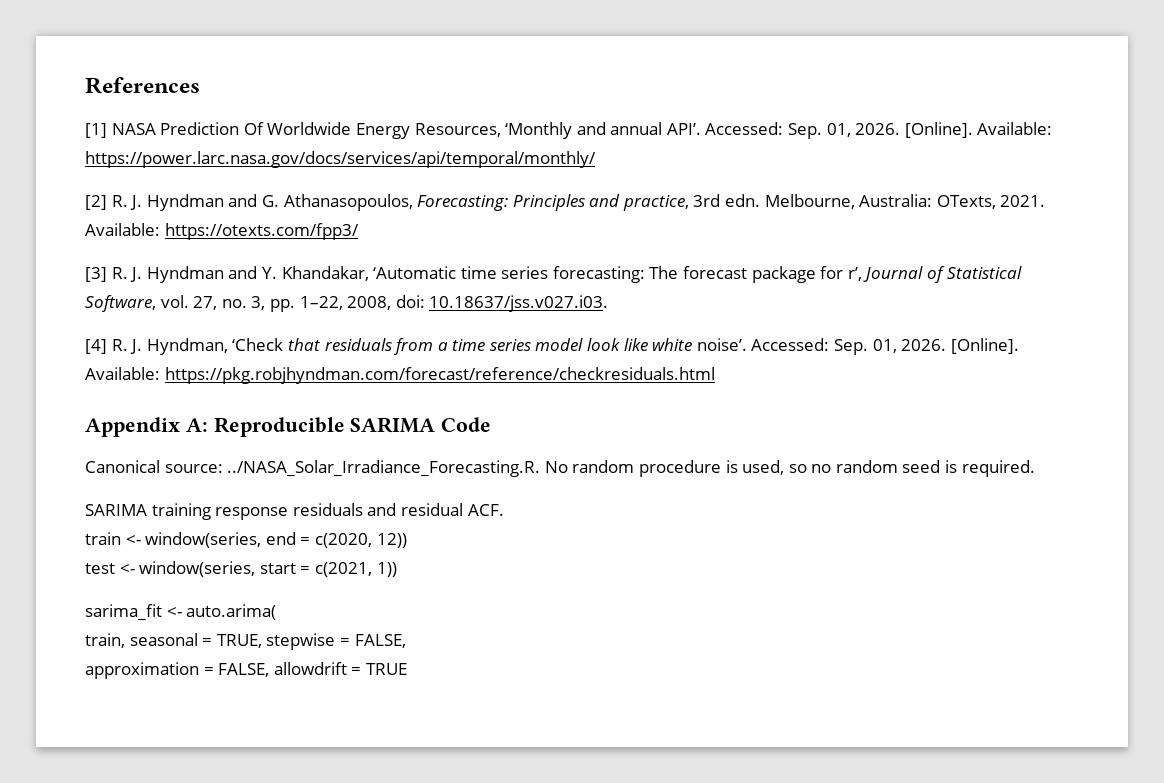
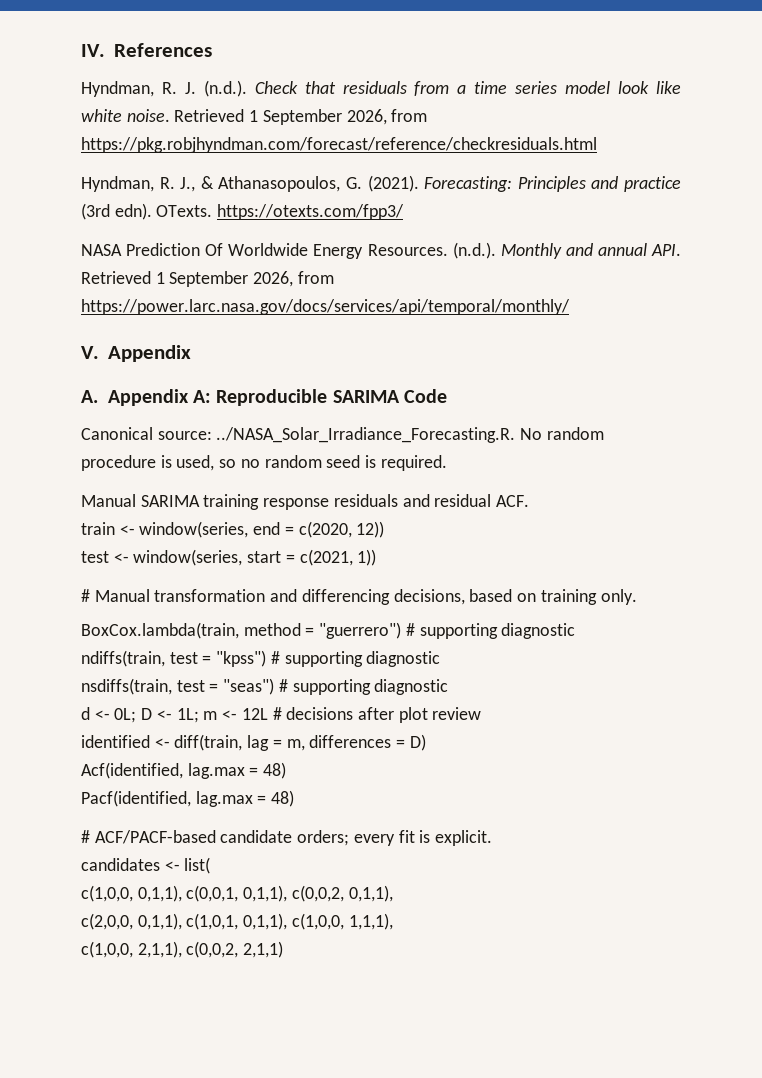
- References
+ IV. References
- [1] NASA Prediction Of Worldwide Energy Resources, ‘Monthly and annual API’. Accessed: Sep. 01, 2026. [Online]. Available: https://power.larc.nasa.gov/docs/services/api/temporal/monthly/
- [2] R. J. Hyndman and G. Athanasopoulos, Forecasting: Principles and practice, 3rd edn. Melbourne, Australia: OTexts, 2021. Available: https://otexts.com/fpp3/
- [3] R. J. Hyndman and Y. Khandakar, ‘Automatic time series forecasting: The forecast package for r’, Journal of Statistical Software, vol. 27, no. 3, pp. 1–22, 2008, doi: 10.18637/jss.v027.i03.
- [4] R. J. Hyndman, ‘Check that residuals from a time series model look like white noise’. Accessed: Sep. 01, 2026. [Online]. Available: https://pkg.robjhyndman.com/forecast/reference/checkresiduals.html
- Appendix A: Reproducible SARIMA Code
+ Hyndman, R. J. (n.d.). Check that residuals from a time series model look like white noise. Retrieved 1 September 2026, from https://pkg.robjhyndman.com/forecast/reference/checkresiduals.html
+ Hyndman, R. J., & Athanasopoulos, G. (2021). Forecasting: Principles and practice (3rd edn). OTexts. https://otexts.com/fpp3/
+ NASA Prediction Of Worldwide Energy Resources. (n.d.). Monthly and annual API. Retrieved 1 September 2026, from https://power.larc.nasa.gov/docs/services/api/temporal/monthly/
+ V. Appendix
+ A. Appendix A: Reproducible SARIMA Code
- SARIMA training response residuals and residual ACF.
+ Manual SARIMA training response residuals and residual ACF.
- sarima_fit <- auto.arima(
- train, seasonal = TRUE, stepwise = FALSE,
- approximation = FALSE, allowdrift = TRUE
+ # Manual transformation and differencing decisions, based on training only.
+ BoxCox.lambda(train, method = "guerrero") # supporting diagnostic
+ ndiffs(train, test = "kpss") # supporting diagnostic
+ nsdiffs(train, test = "seas") # supporting diagnostic
+ d <- 0L; D <- 1L; m <- 12L # decisions after plot review
+ identified <- diff(train, lag = m, differences = D)
+ Acf(identified, lag.max = 48)
+ Pacf(identified, lag.max = 48)
+ # ACF/PACF-based candidate orders; every fit is explicit.
+ candidates <- list(
+ c(1,0,0, 0,1,1), c(0,0,1, 0,1,1), c(0,0,2, 0,1,1),
+ c(2,0,0, 0,1,1), c(1,0,1, 0,1,1), c(1,0,0, 1,1,1),
+ c(1,0,0, 2,1,1), c(0,0,2, 2,1,1)

